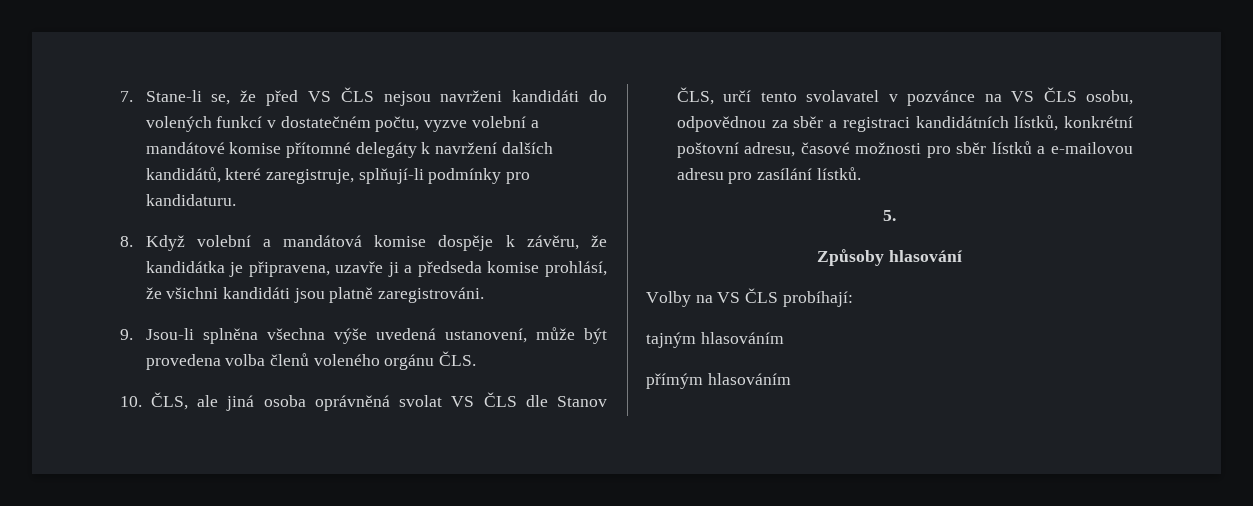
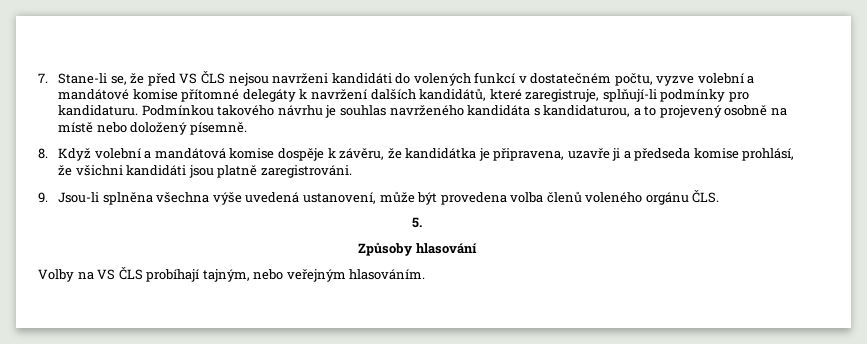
+ Podmínkou takového návrhu je souhlas navrženého kandidáta s kandidaturou, a to projevený osobně na místě nebo doložený písemně.
- 10. ČLS, ale jiná osoba oprávněná svolat VS ČLS dle Stanov ČLS, určí tento svolavatel v pozvánce na VS ČLS osobu, odpovědnou za sběr a registraci kandidátních lístků, konkrétní poštovní adresu, časové možnosti pro sběr lístků a e-mailovou adresu pro zasílání lístků.
- Volby na VS ČLS probíhají:
- tajným hlasováním
- přímým hlasováním
+ Volby na VS ČLS probíhají tajným, nebo veřejným hlasováním.

